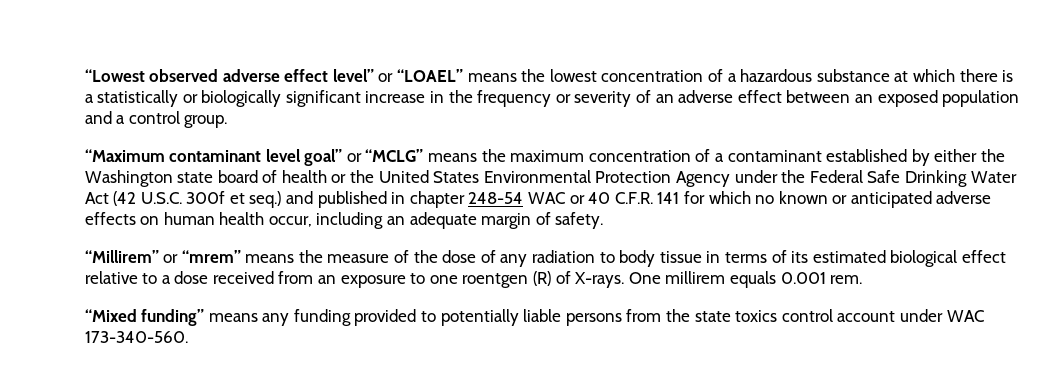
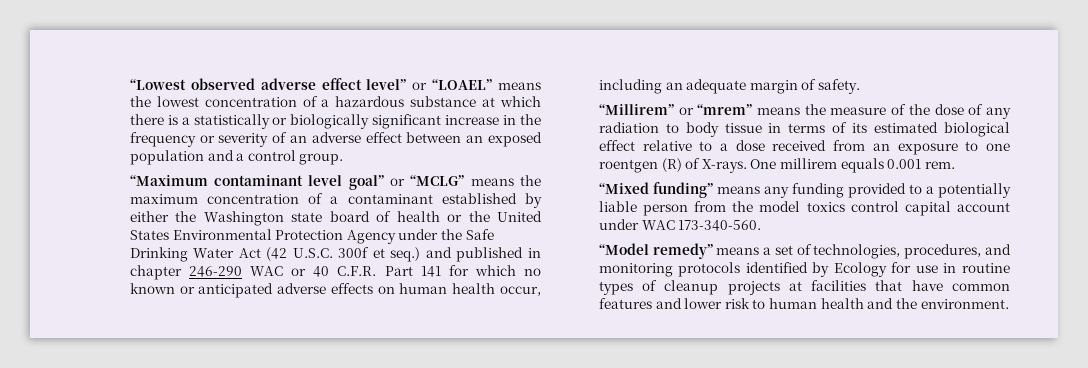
- “Maximum contaminant level goal” or “MCLG” means the maximum concentration of a contaminant established by either the Washington state board of health or the United States Environmental Protection Agency under the Federal Safe Drinking Water Act (42 U.S.C. 300f et seq.) and published in chapter 248-54 WAC or 40 C.F.R. 141 for which no known or anticipated adverse effects on human health occur, including an adequate margin of safety.
+ “Maximum contaminant level goal” or “MCLG” means the maximum concentration of a contaminant established by either the Washington state board of health or the United States Environmental Protection Agency under the Safe Drinking Water Act (42 U.S.C. 300f et seq.) and published in chapter 246-290 WAC or 40 C.F.R. Part 141 for which no known or anticipated adverse effects on human health occur, including an adequate margin of safety.
- “Mixed funding” means any funding provided to potentially liable persons from the state toxics control account under WAC 173-340-560.
+ “Mixed funding” means any funding provided to a potentially liable person from the model toxics control capital account under WAC 173-340-560.
+ “Model remedy” means a set of technologies, procedures, and monitoring protocols identified by Ecology for use in routine types of cleanup projects at facilities that have common features and lower risk to human health and the environment.

